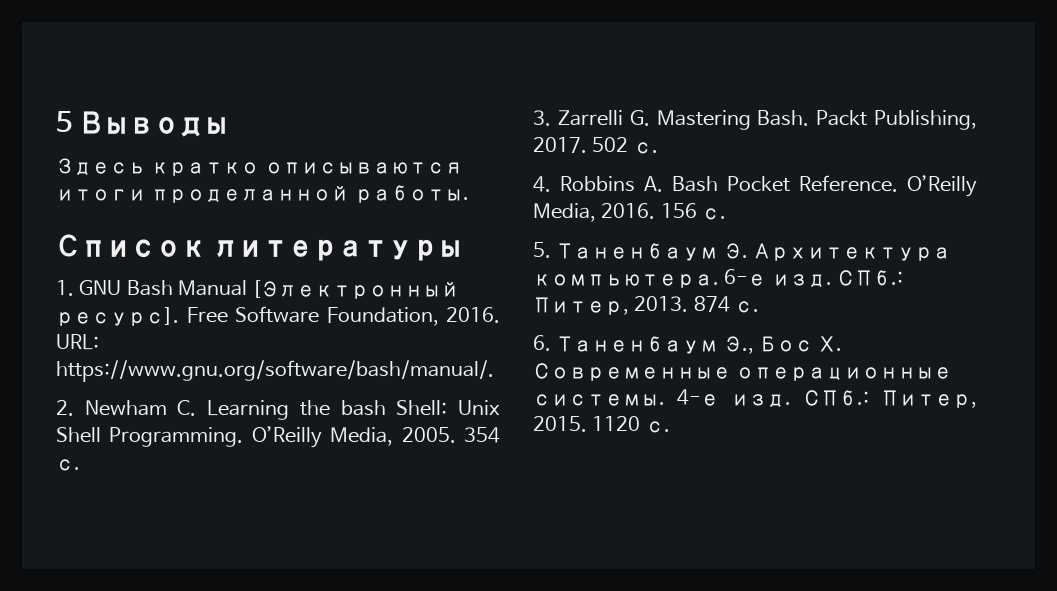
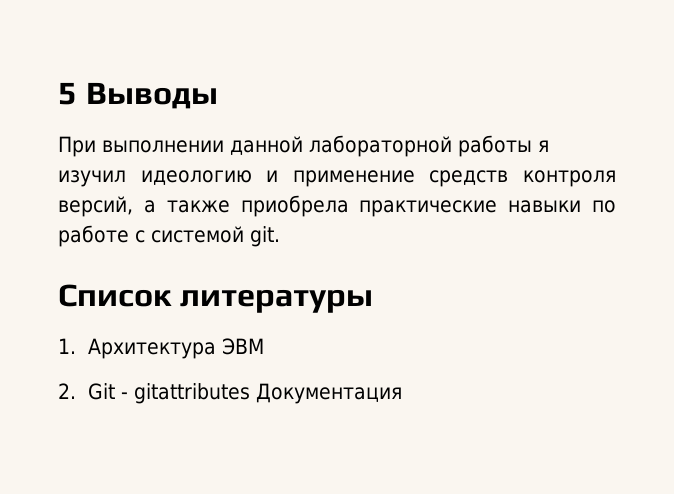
- Здесь кратко описываются итоги проделанной работы.
+ При выполнении данной лабораторной работы я изучил идеологию и применение средств контроля версий, а также приобрела практические навыки по работе с системой git.
  Список литературы
- 1. GNU Bash Manual [Электронный ресурс]. Free Software Foundation, 2016. URL: https://www.gnu.org/software/bash/manual/.
- 2. Newham C. Learning the bash Shell: Unix Shell Programming. O’Reilly Media, 2005. 354 с.
- 3. Zarrelli G. Mastering Bash. Packt Publishing, 2017. 502 с.
- 4. Robbins A. Bash Pocket Reference. O’Reilly Media, 2016. 156 с.
- 5. Таненбаум Э. Архитектура компьютера. 6-е изд. СПб.: Питер, 2013. 874 с.
- 6. Таненбаум Э., Бос Х. Современные операционные системы. 4-е изд. СПб.: Питер, 2015. 1120 с.
+ 1. Архитектура ЭВМ
+ 2. Git - gitattributes Документация

